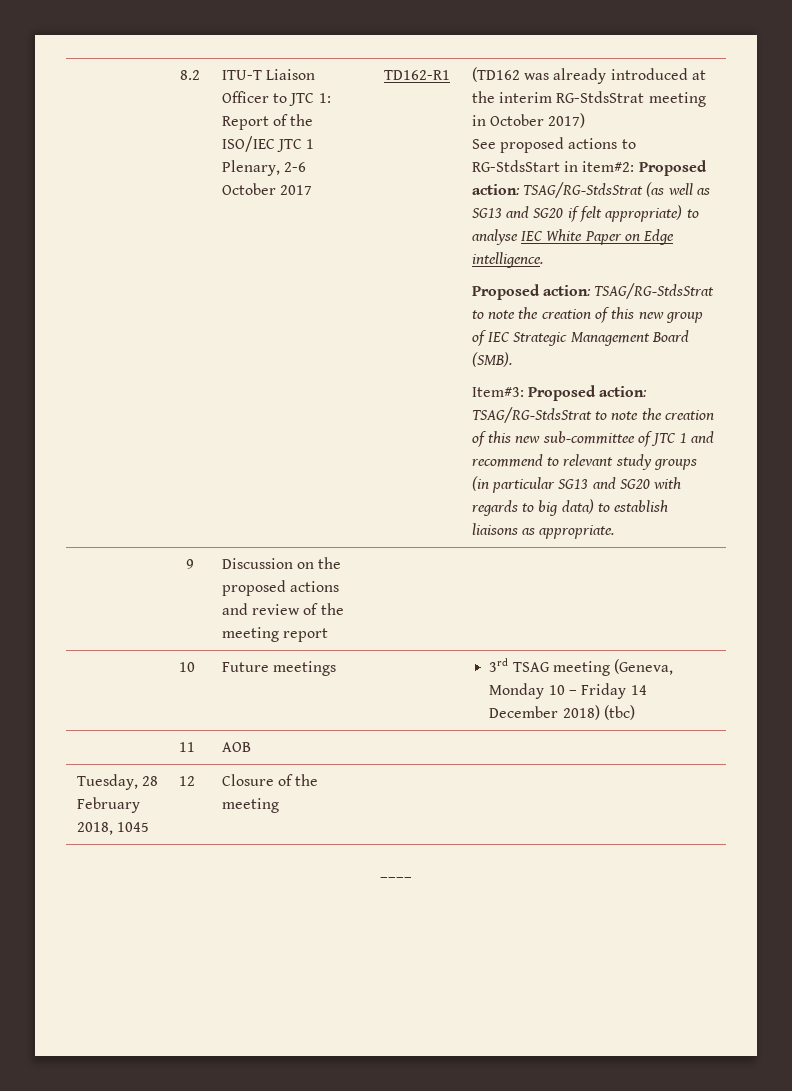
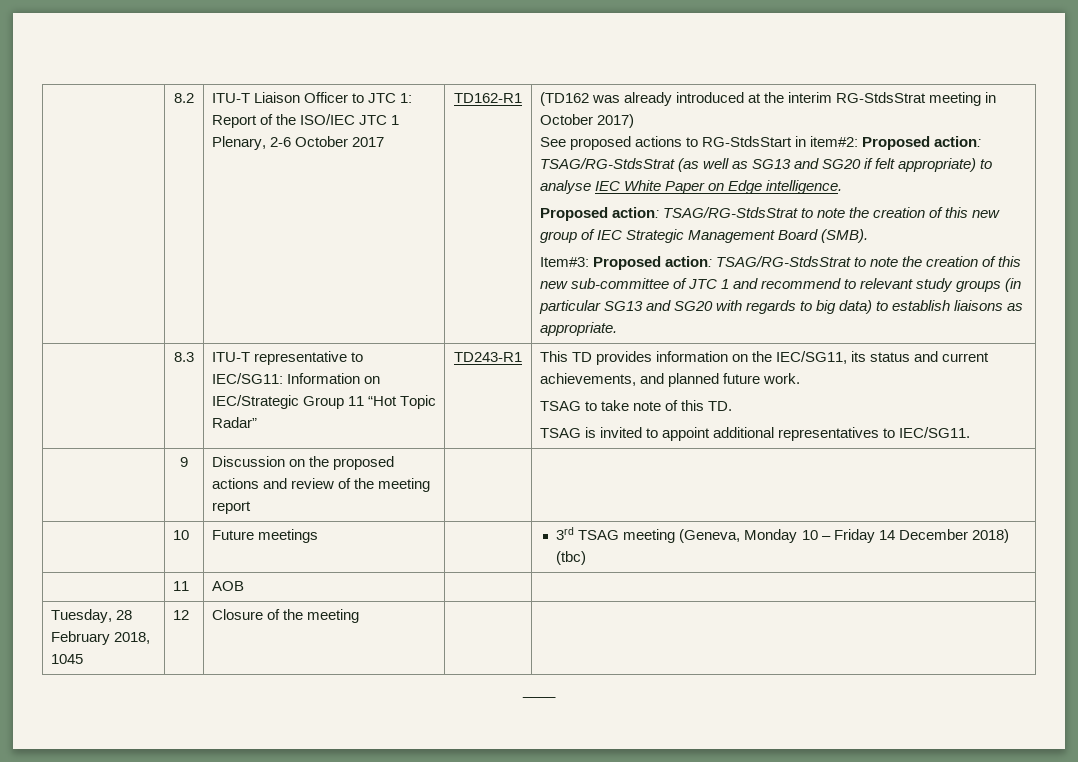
+ 8.3 | ITU-T representative to IEC/SG11: Information on IEC/Strategic Group 11 “Hot Topic Radar” | TD243-R1 | This TD provides information on the IEC/SG11, its status and current achievements, and planned future work.
+ TSAG to take note of this TD.
+ TSAG is invited to appoint additional representatives to IEC/SG11.

